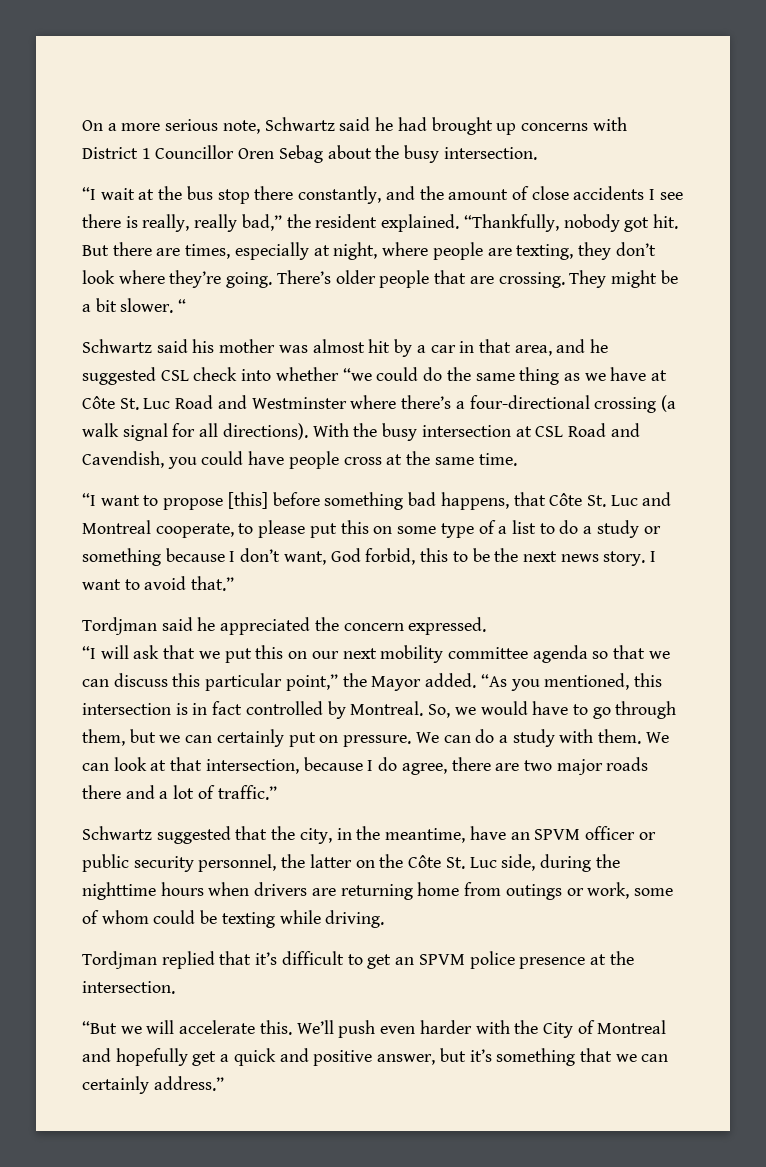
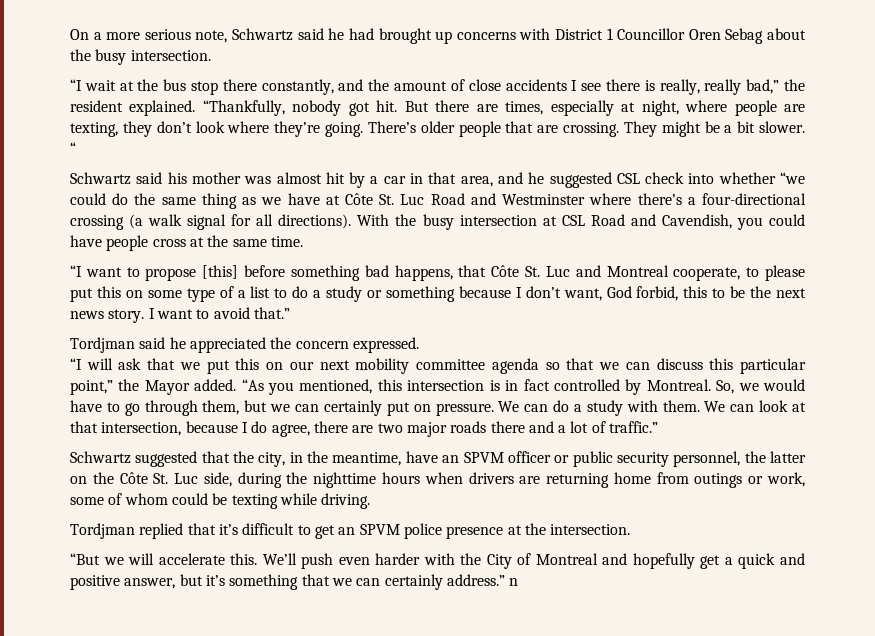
- We’ll push even harder with the City of Montreal and hopefully get a quick and positive answer, but it’s something that we can certainly address.”
+ We’ll push even harder with the City of Montreal and hopefully get a quick and positive answer, but it’s something that we can certainly address.” n

